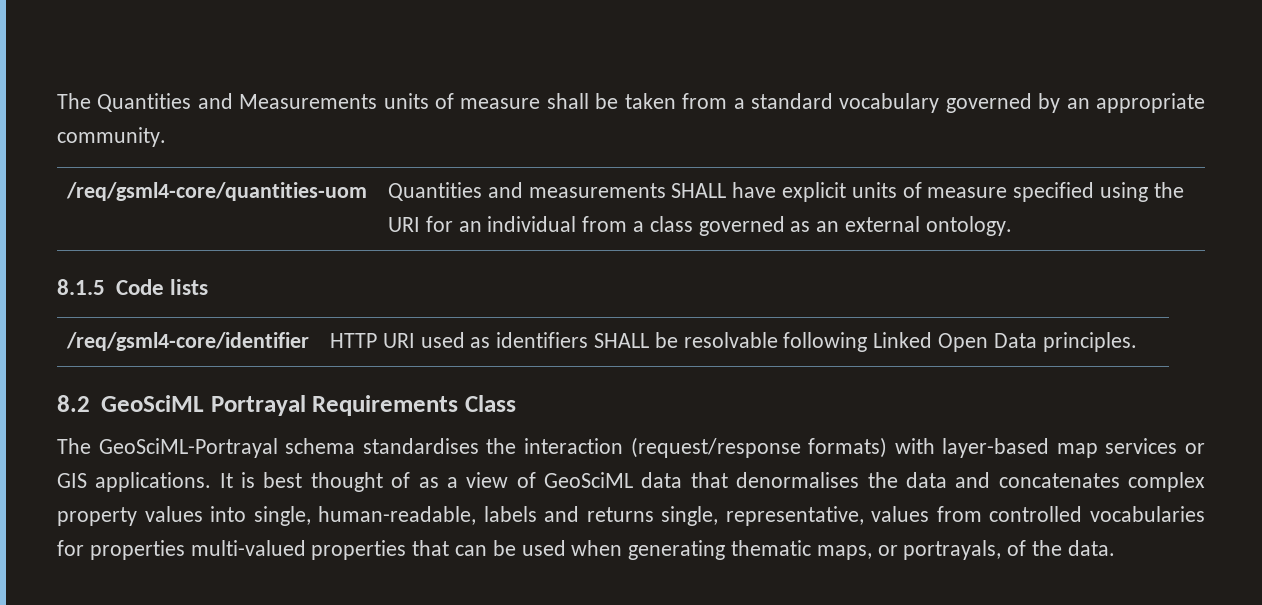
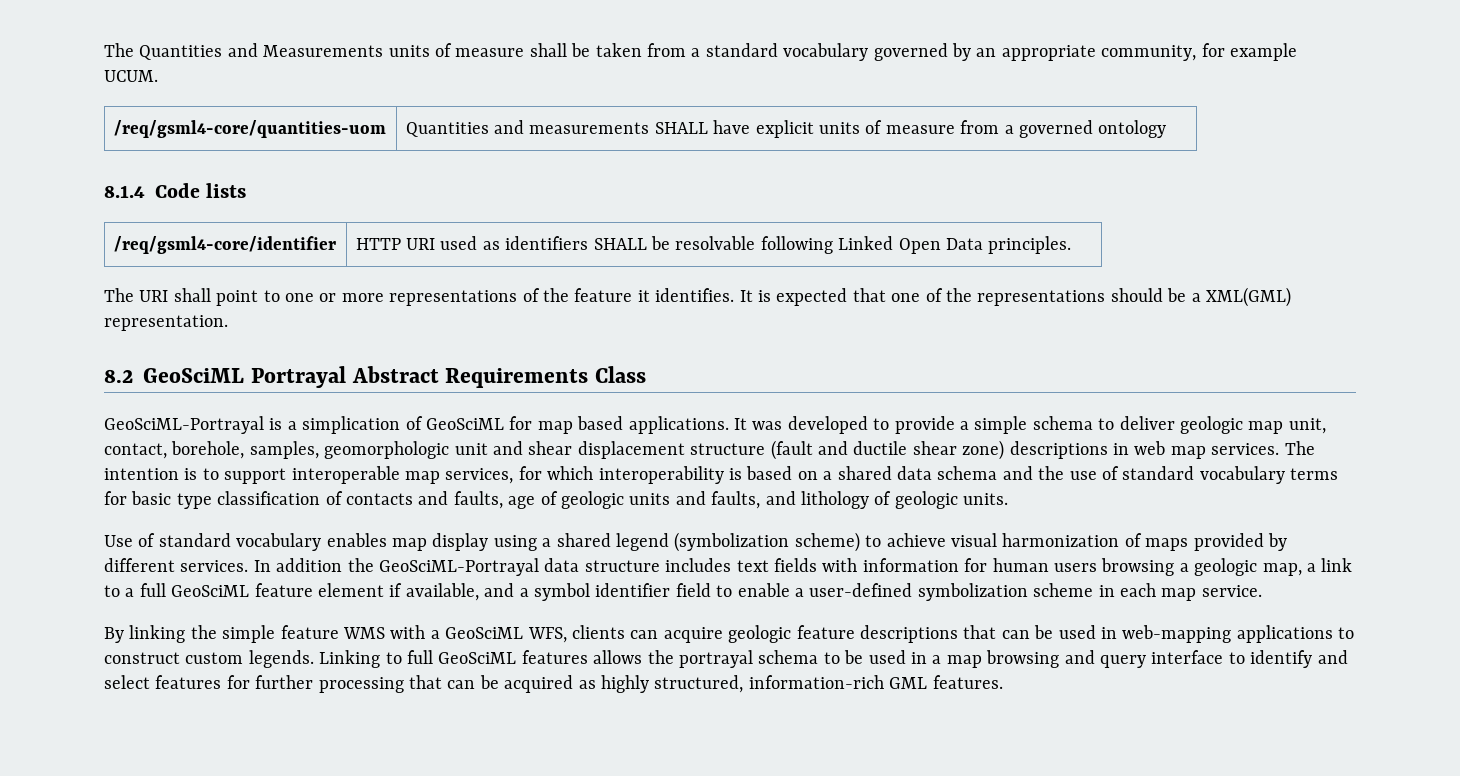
- The Quantities and Measurements units of measure shall be taken from a standard vocabulary governed by an appropriate community.
+ The Quantities and Measurements units of measure shall be taken from a standard vocabulary governed by an appropriate community, for example UCUM.
- /req/gsml4-core/quantities-uom | Quantities and measurements SHALL have explicit units of measure specified using the URI for an individual from a class governed as an external ontology.
- 8.1.5 Code lists
+ /req/gsml4-core/quantities-uom | Quantities and measurements SHALL have explicit units of measure from a governed ontology
+ 8.1.4 Code lists
+ The URI shall point to one or more representations of the feature it identifies. It is expected that one of the representations should be a XML(GML) representation.
- 8.2 GeoSciML Portrayal Requirements Class
+ 8.2 GeoSciML Portrayal Abstract Requirements Class
- The GeoSciML-Portrayal schema standardises the interaction (request/response formats) with layer-based map services or GIS applications. It is best thought of as a view of GeoSciML data that denormalises the data and concatenates complex property values into single, human-readable, labels and returns single, representative, values from controlled vocabularies for properties multi-valued properties that can be used when generating thematic maps, or portrayals, of the data.
+ GeoSciML-Portrayal is a simplication of GeoSciML for map based applications. It was developed to provide a simple schema to deliver geologic map unit, contact, borehole, samples, geomorphologic unit and shear displacement structure (fault and ductile shear zone) descriptions in web map services. The intention is to support interoperable map services, for which interoperability is based on a shared data schema and the use of standard vocabulary terms for basic type classification of contacts and faults, age of geologic units and faults, and lithology of geologic units.
+ Use of standard vocabulary enables map display using a shared legend (symbolization scheme) to achieve visual harmonization of maps provided by different services. In addition the GeoSciML-Portrayal data structure includes text fields with information for human users browsing a geologic map, a link to a full GeoSciML feature element if available, and a symbol identifier field to enable a user-defined symbolization scheme in each map service.
+ By linking the simple feature WMS with a GeoSciML WFS, clients can acquire geologic feature descriptions that can be used in web-mapping applications to construct custom legends. Linking to full GeoSciML features allows the portrayal schema to be used in a map browsing and query interface to identify and select features for further processing that can be acquired as highly structured, information-rich GML features.

